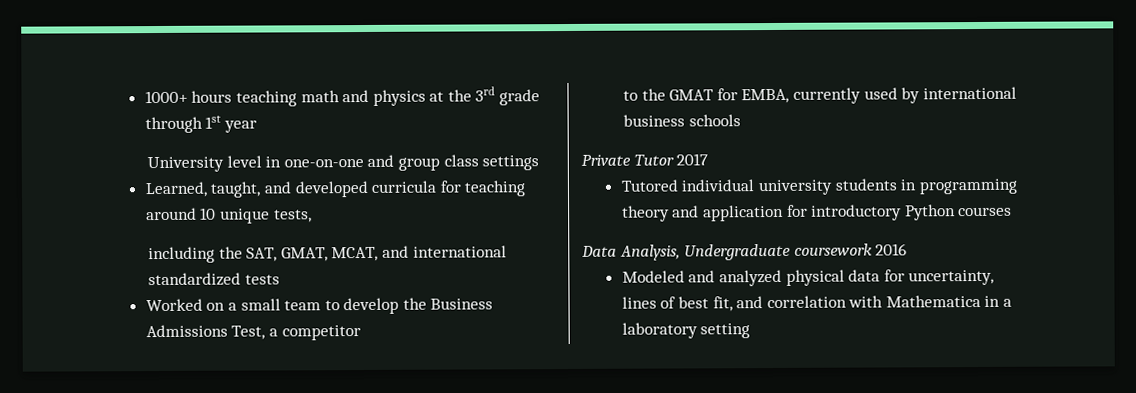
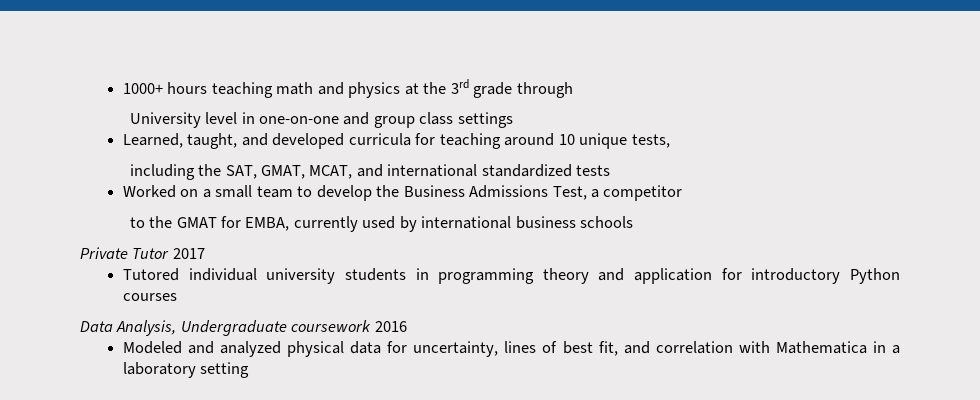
- 1000+ hours teaching math and physics at the 3rd grade through 1st year
+ 1000+ hours teaching math and physics at the 3rd grade through

